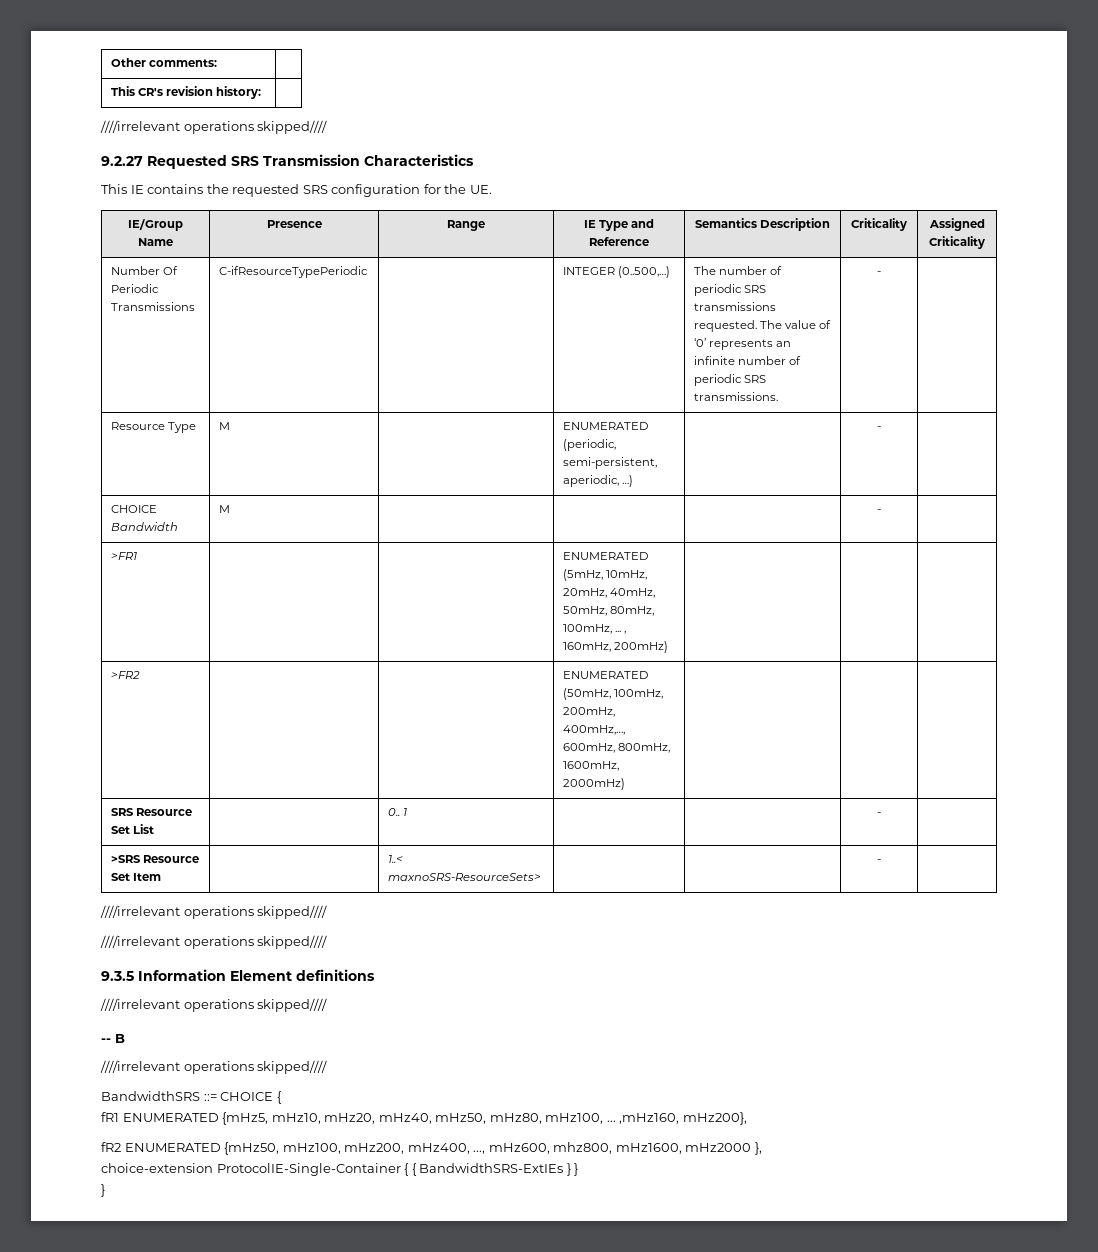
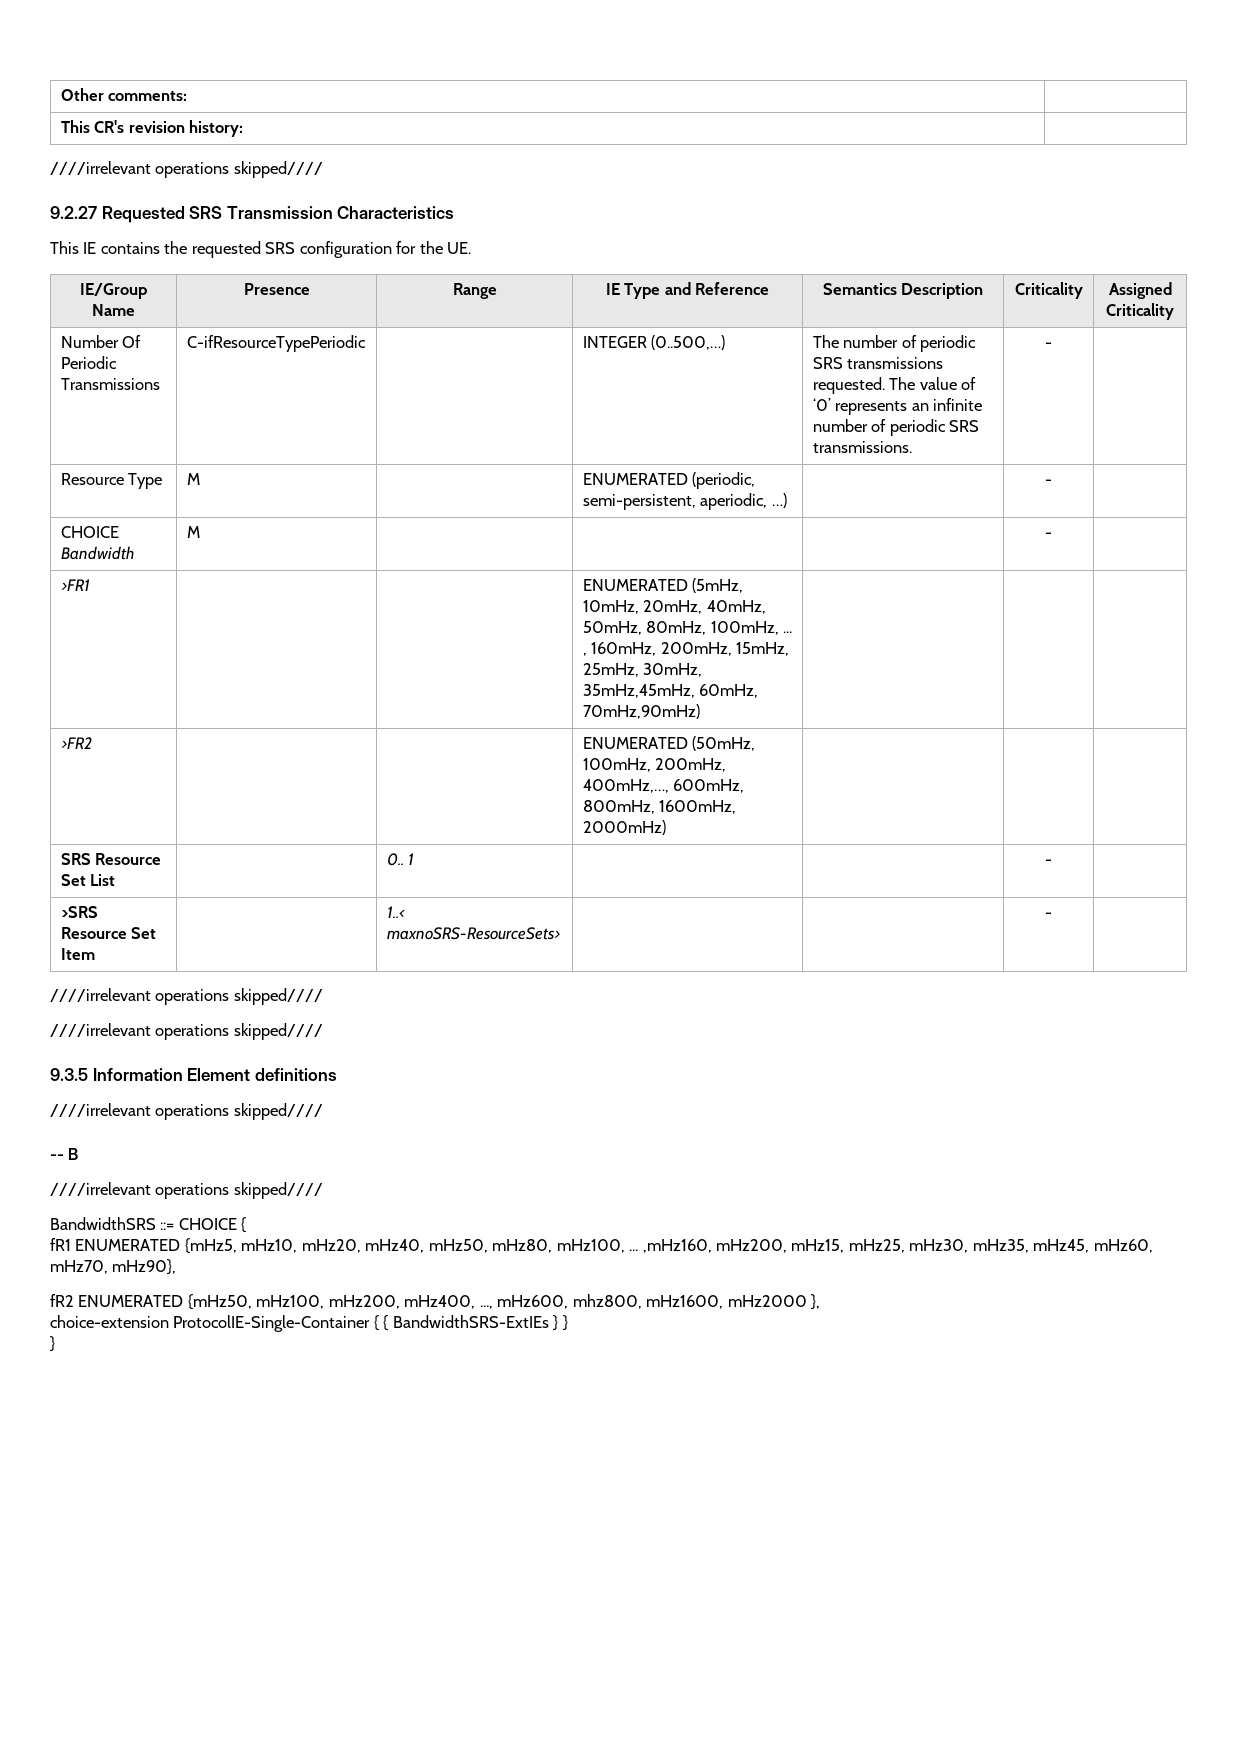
- >FR1 | | | ENUMERATED (5mHz, 10mHz, 20mHz, 40mHz, 50mHz, 80mHz, 100mHz, ... , 160mHz, 200mHz) | | |
+ >FR1 | | | ENUMERATED (5mHz, 10mHz, 20mHz, 40mHz, 50mHz, 80mHz, 100mHz, ... , 160mHz, 200mHz, 15mHz, 25mHz, 30mHz, 35mHz,45mHz, 60mHz, 70mHz,90mHz) | | |
- fR1 ENUMERATED {mHz5, mHz10, mHz20, mHz40, mHz50, mHz80, mHz100, ... ,mHz160, mHz200},
+ fR1 ENUMERATED {mHz5, mHz10, mHz20, mHz40, mHz50, mHz80, mHz100, ... ,mHz160, mHz200, mHz15, mHz25, mHz30, mHz35, mHz45, mHz60, mHz70, mHz90},

